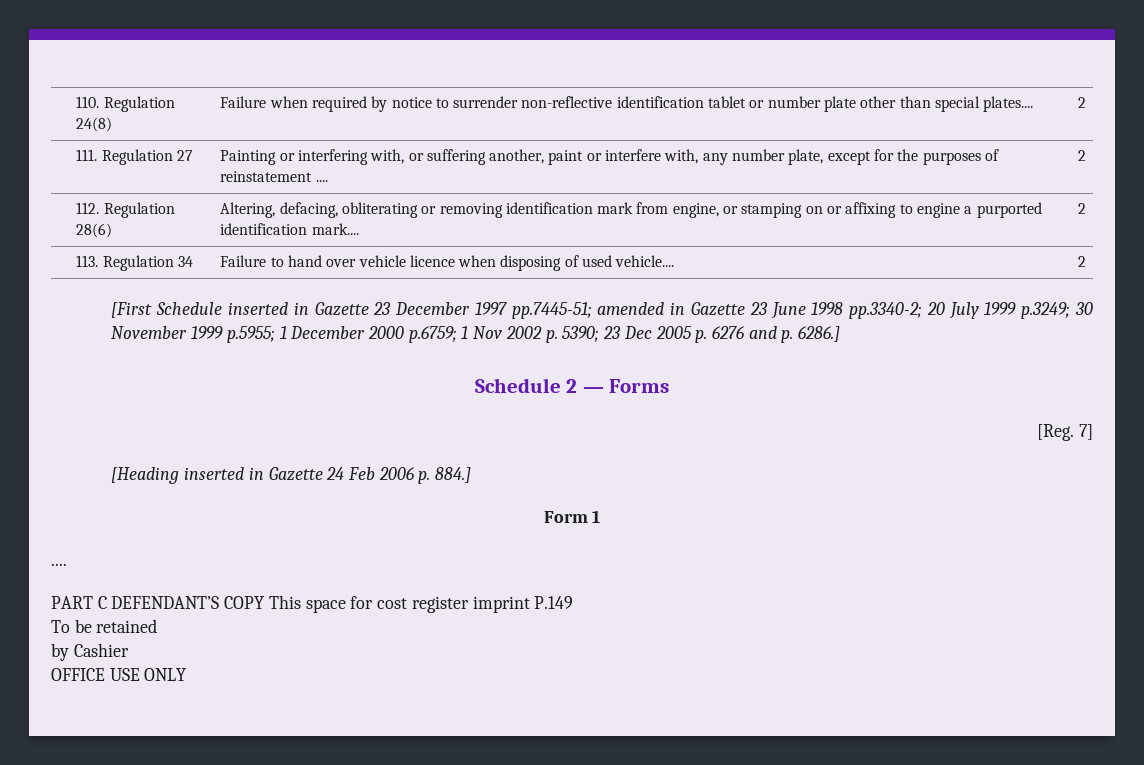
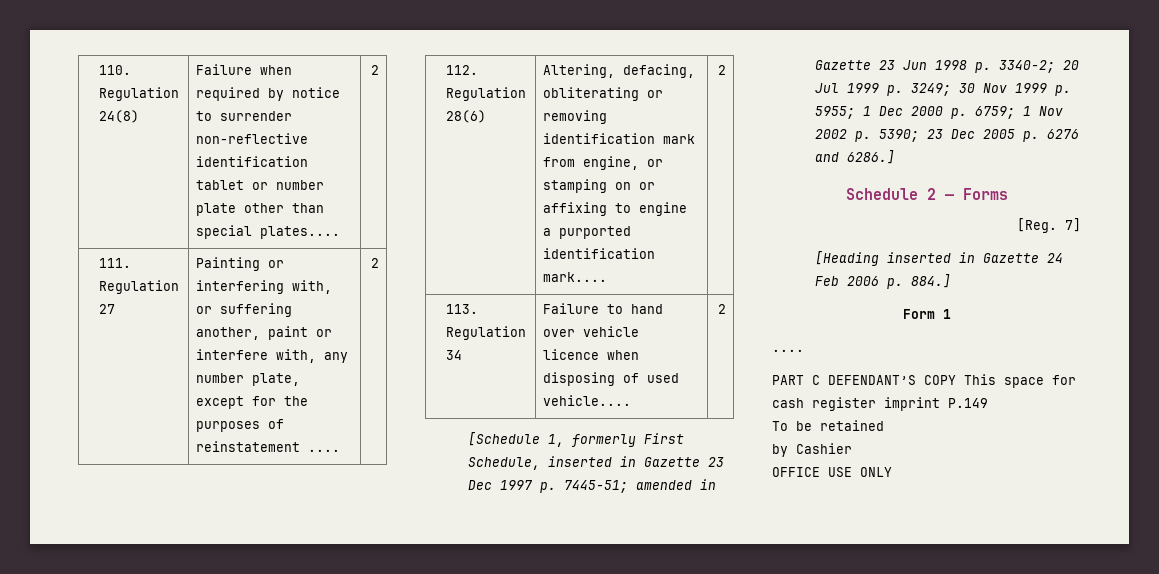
- [First Schedule inserted in Gazette 23 December 1997 pp.7445-51; amended in Gazette 23 June 1998 pp.3340-2; 20 July 1999 p.3249; 30 November 1999 p.5955; 1 December 2000 p.6759; 1 Nov 2002 p. 5390; 23 Dec 2005 p. 6276 and p. 6286.]
+ [Schedule 1, formerly First Schedule, inserted in Gazette 23 Dec 1997 p. 7445-51; amended in Gazette 23 Jun 1998 p. 3340-2; 20 Jul 1999 p. 3249; 30 Nov 1999 p. 5955; 1 Dec 2000 p. 6759; 1 Nov 2002 p. 5390; 23 Dec 2005 p. 6276 and 6286.]
- PART C DEFENDANT’S COPY This space for cost register imprint P.149
+ PART C DEFENDANT’S COPY This space for cash register imprint P.149

